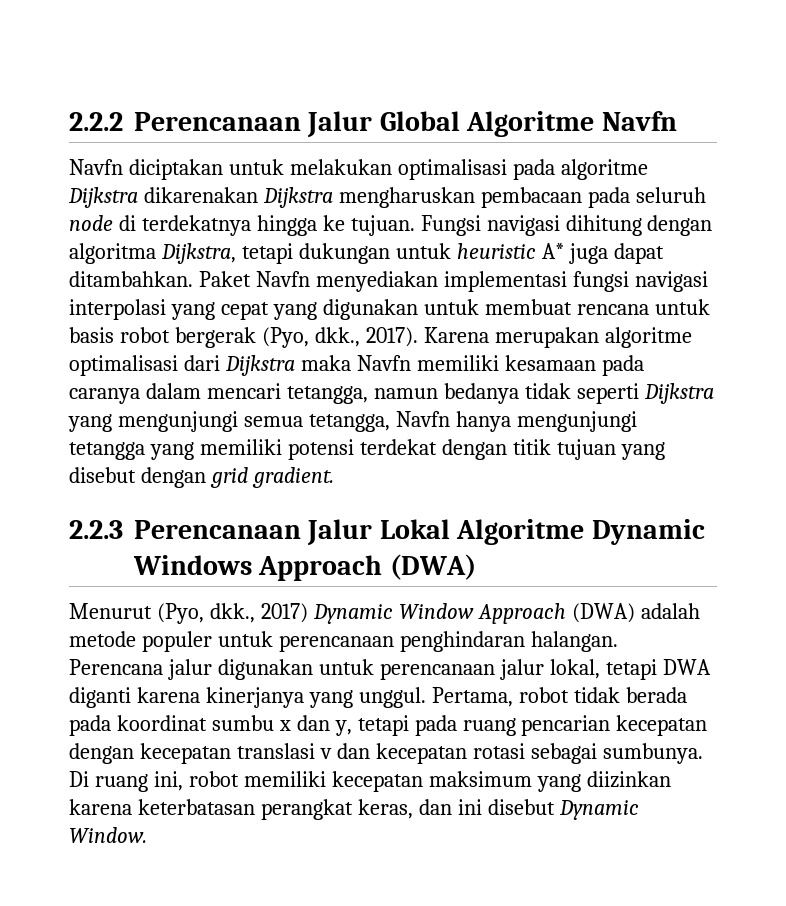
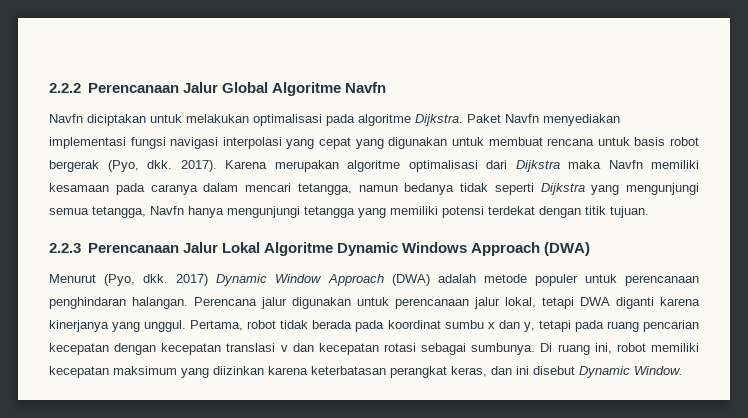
- Navfn diciptakan untuk melakukan optimalisasi pada algoritme Dijkstra dikarenakan Dijkstra mengharuskan pembacaan pada seluruh node di terdekatnya hingga ke tujuan. Fungsi navigasi dihitung dengan algoritma Dijkstra, tetapi dukungan untuk heuristic A* juga dapat ditambahkan.
+ Navfn diciptakan untuk melakukan optimalisasi pada algoritme Dijkstra.
- Paket Navfn menyediakan implementasi fungsi navigasi interpolasi yang cepat yang digunakan untuk membuat rencana untuk basis robot bergerak (Pyo, dkk., 2017).
+ Paket Navfn menyediakan implementasi fungsi navigasi interpolasi yang cepat yang digunakan untuk membuat rencana untuk basis robot bergerak (Pyo, dkk. 2017).
- Karena merupakan algoritme optimalisasi dari Dijkstra maka Navfn memiliki kesamaan pada caranya dalam mencari tetangga, namun bedanya tidak seperti Dijkstra yang mengunjungi semua tetangga, Navfn hanya mengunjungi tetangga yang memiliki potensi terdekat dengan titik tujuan yang disebut dengan grid gradient.
+ Karena merupakan algoritme optimalisasi dari Dijkstra maka Navfn memiliki kesamaan pada caranya dalam mencari tetangga, namun bedanya tidak seperti Dijkstra yang mengunjungi semua tetangga, Navfn hanya mengunjungi tetangga yang memiliki potensi terdekat dengan titik tujuan.
- Menurut (Pyo, dkk., 2017) Dynamic Window Approach (DWA) adalah metode populer untuk perencanaan penghindaran halangan.
+ Menurut (Pyo, dkk. 2017) Dynamic Window Approach (DWA) adalah metode populer untuk perencanaan penghindaran halangan.

